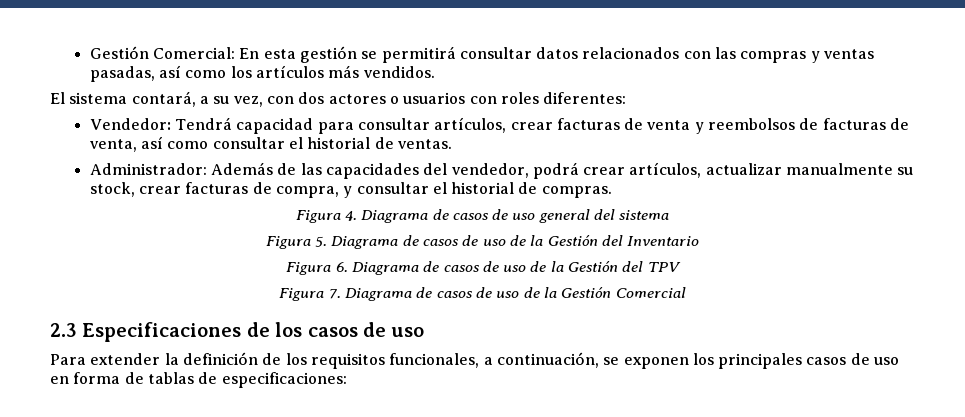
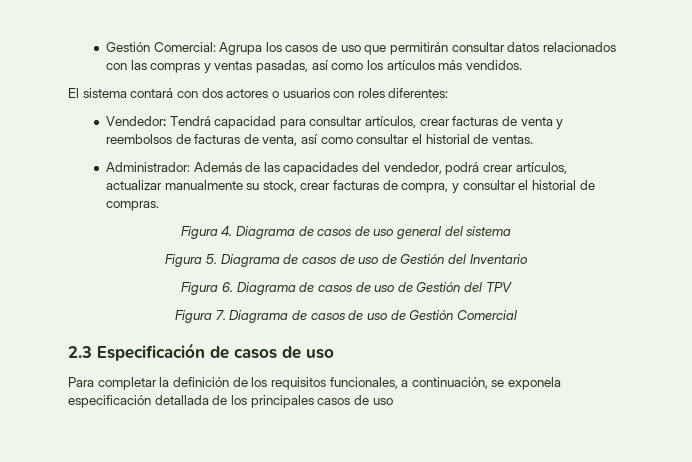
- Gestión Comercial: En esta gestión se permitirá consultar datos relacionados con las compras y ventas pasadas, así como los artículos más vendidos.
+ Gestión Comercial: Agrupa los casos de uso que permitirán consultar datos relacionados con las compras y ventas pasadas, así como los artículos más vendidos.
- El sistema contará, a su vez, con dos actores o usuarios con roles diferentes:
+ El sistema contará con dos actores o usuarios con roles diferentes:
- Figura 5. Diagrama de casos de uso de la Gestión del Inventario
+ Figura 5. Diagrama de casos de uso de Gestión del Inventario
- Figura 6. Diagrama de casos de uso de la Gestión del TPV
+ Figura 6. Diagrama de casos de uso de Gestión del TPV
- Figura 7. Diagrama de casos de uso de la Gestión Comercial
+ Figura 7. Diagrama de casos de uso de Gestión Comercial
- 2.3 Especificaciones de los casos de uso
+ 2.3 Especificación de casos de uso
- Para extender la definición de los requisitos funcionales, a continuación, se exponen los principales casos de uso en forma de tablas de especificaciones:
+ Para completar la definición de los requisitos funcionales, a continuación, se exponela especificación detallada de los principales casos de uso

